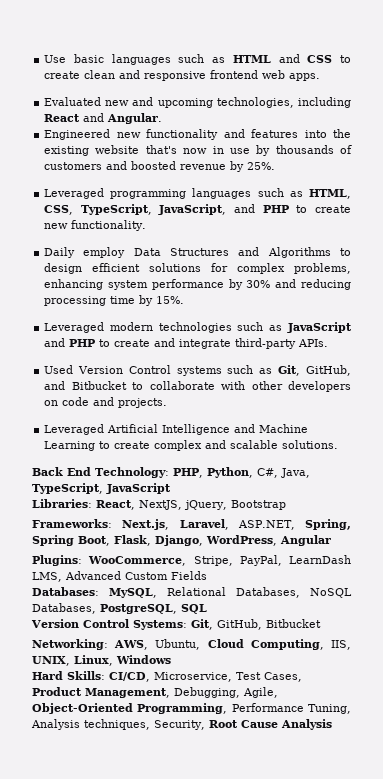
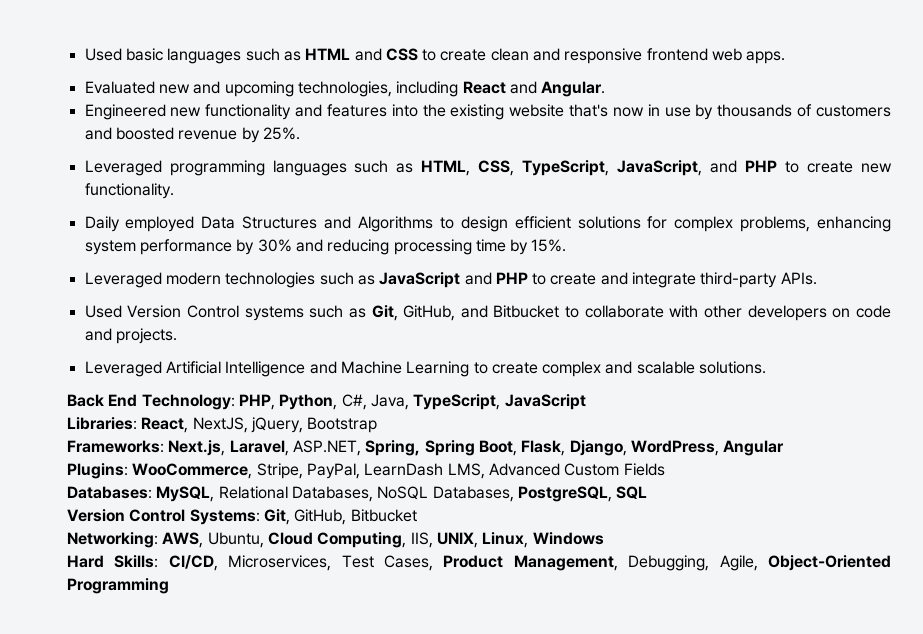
- Use basic languages such as HTML and CSS to create clean and responsive frontend web apps.
+ Used basic languages such as HTML and CSS to create clean and responsive frontend web apps.
- Daily employ Data Structures and Algorithms to design efficient solutions for complex problems, enhancing system performance by 30% and reducing processing time by 15%.
+ Daily employed Data Structures and Algorithms to design efficient solutions for complex problems, enhancing system performance by 30% and reducing processing time by 15%.
- Hard Skills: CI/CD, Microservice, Test Cases, Product Management, Debugging, Agile, Object-Oriented Programming, Performance Tuning, Analysis techniques, Security, Root Cause Analysis
+ Hard Skills: CI/CD, Microservices, Test Cases, Product Management, Debugging, Agile, Object-Oriented Programming

